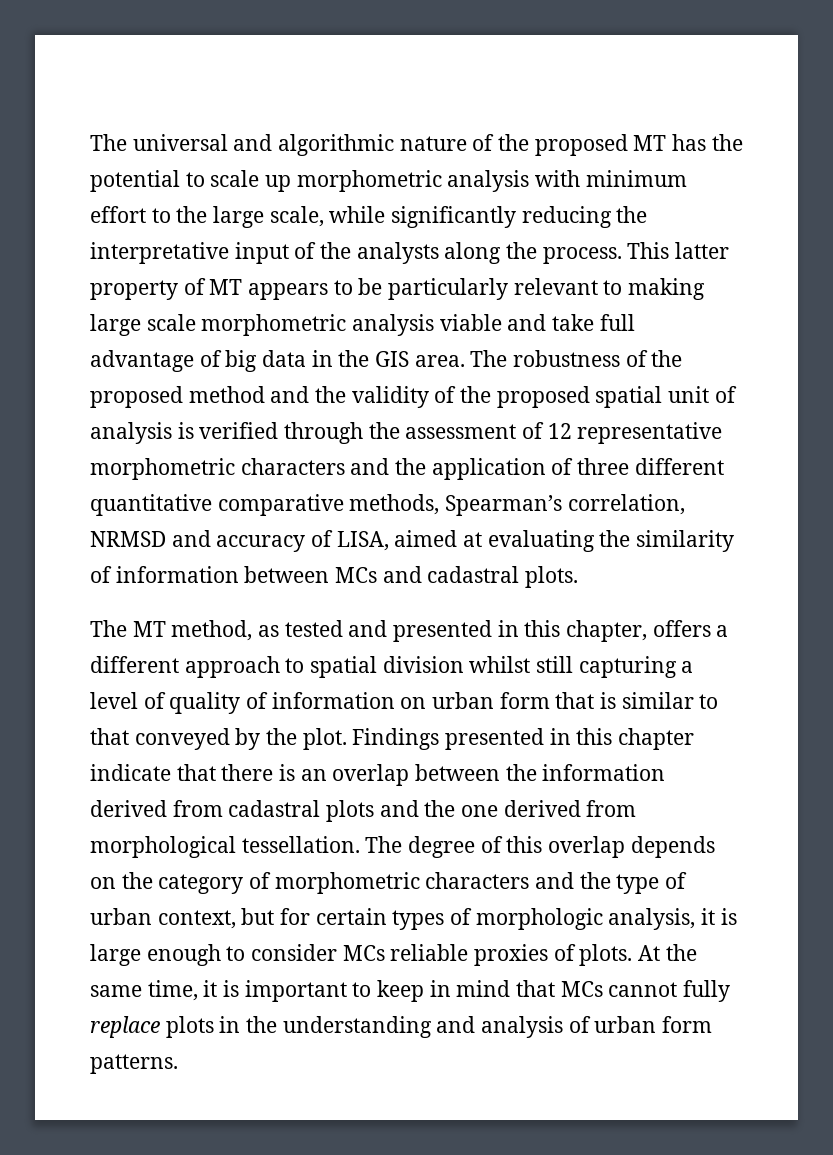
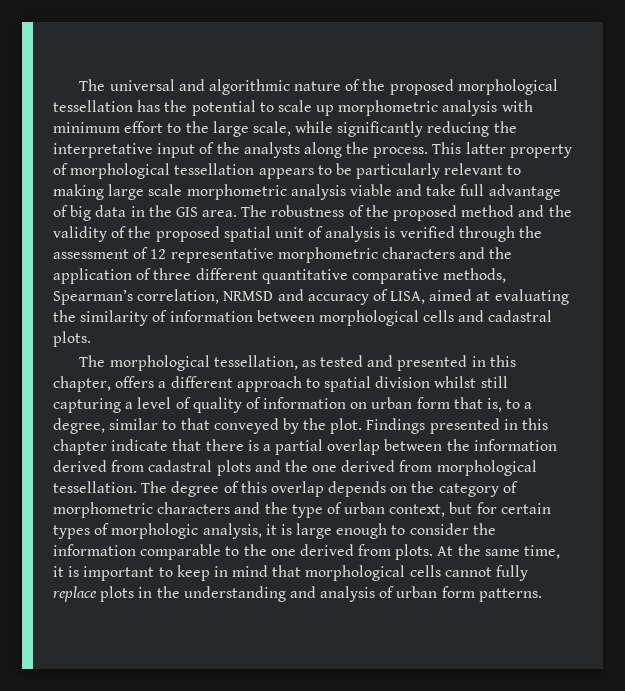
- The universal and algorithmic nature of the proposed MT has the potential to scale up morphometric analysis with minimum effort to the large scale, while significantly reducing the interpretative input of the analysts along the process.
+ The universal and algorithmic nature of the proposed morphological tessellation has the potential to scale up morphometric analysis with minimum effort to the large scale, while significantly reducing the interpretative input of the analysts along the process.
- This latter property of MT appears to be particularly relevant to making large scale morphometric analysis viable and take full advantage of big data in the GIS area.
+ This latter property of morphological tessellation appears to be particularly relevant to making large scale morphometric analysis viable and take full advantage of big data in the GIS area.
- The robustness of the proposed method and the validity of the proposed spatial unit of analysis is verified through the assessment of 12 representative morphometric characters and the application of three different quantitative comparative methods, Spearman’s correlation, NRMSD and accuracy of LISA, aimed at evaluating the similarity of information between MCs and cadastral plots.
+ The robustness of the proposed method and the validity of the proposed spatial unit of analysis is verified through the assessment of 12 representative morphometric characters and the application of three different quantitative comparative methods, Spearman’s correlation, NRMSD and accuracy of LISA, aimed at evaluating the similarity of information between morphological cells and cadastral plots.
- The MT method, as tested and presented in this chapter, offers a different approach to spatial division whilst still capturing a level of quality of information on urban form that is similar to that conveyed by the plot.
+ The morphological tessellation, as tested and presented in this chapter, offers a different approach to spatial division whilst still capturing a level of quality of information on urban form that is, to a degree, similar to that conveyed by the plot.
- Findings presented in this chapter indicate that there is an overlap between the information derived from cadastral plots and the one derived from morphological tessellation.
+ Findings presented in this chapter indicate that there is a partial overlap between the information derived from cadastral plots and the one derived from morphological tessellation.
- The degree of this overlap depends on the category of morphometric characters and the type of urban context, but for certain types of morphologic analysis, it is large enough to consider MCs reliable proxies of plots.
+ The degree of this overlap depends on the category of morphometric characters and the type of urban context, but for certain types of morphologic analysis, it is large enough to consider the information comparable to the one derived from plots.
- At the same time, it is important to keep in mind that MCs cannot fully replace plots in the understanding and analysis of urban form patterns.
+ At the same time, it is important to keep in mind that morphological cells cannot fully replace plots in the understanding and analysis of urban form patterns.

